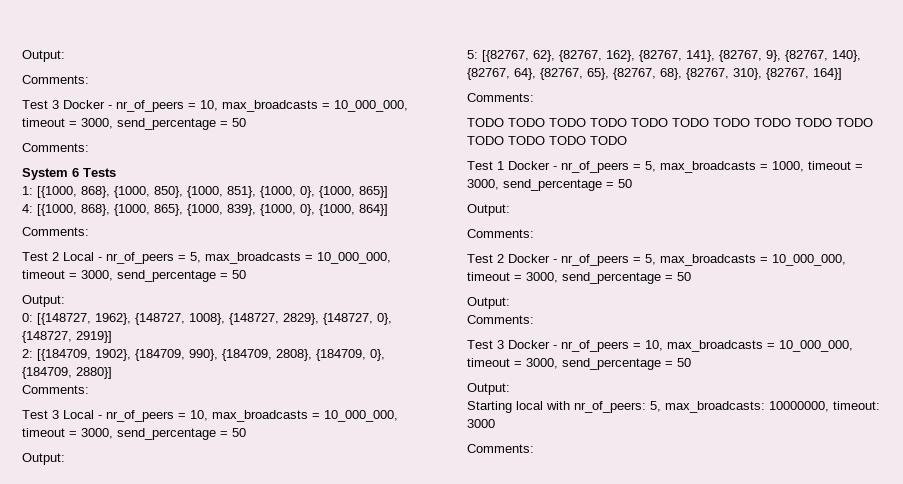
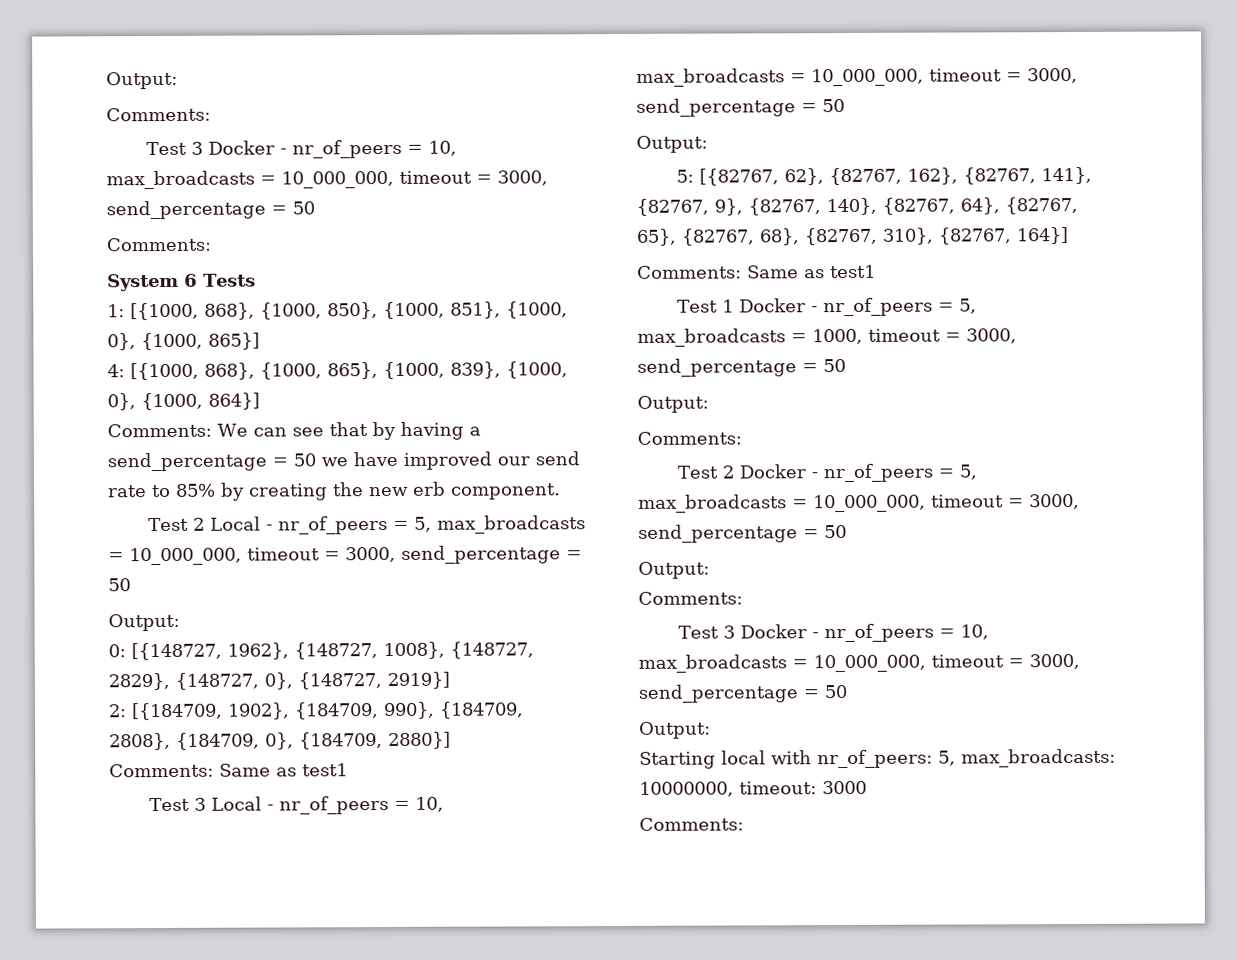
  4: [{1000, 868}, {1000, 865}, {1000, 839}, {1000, 0}, {1000, 864}]
- Comments:
+ Comments: We can see that by having a send_percentage = 50 we have improved our send rate to 85% by creating the new erb component.
  2: [{184709, 1902}, {184709, 990}, {184709, 2808}, {184709, 0}, {184709, 2880}]
- Comments:
+ Comments: Same as test1
  5: [{82767, 62}, {82767, 162}, {82767, 141}, {82767, 9}, {82767, 140}, {82767, 64}, {82767, 65}, {82767, 68}, {82767, 310}, {82767, 164}]
- Comments:
- TODO TODO TODO TODO TODO TODO TODO TODO TODO TODO TODO TODO TODO TODO
+ Comments: Same as test1

